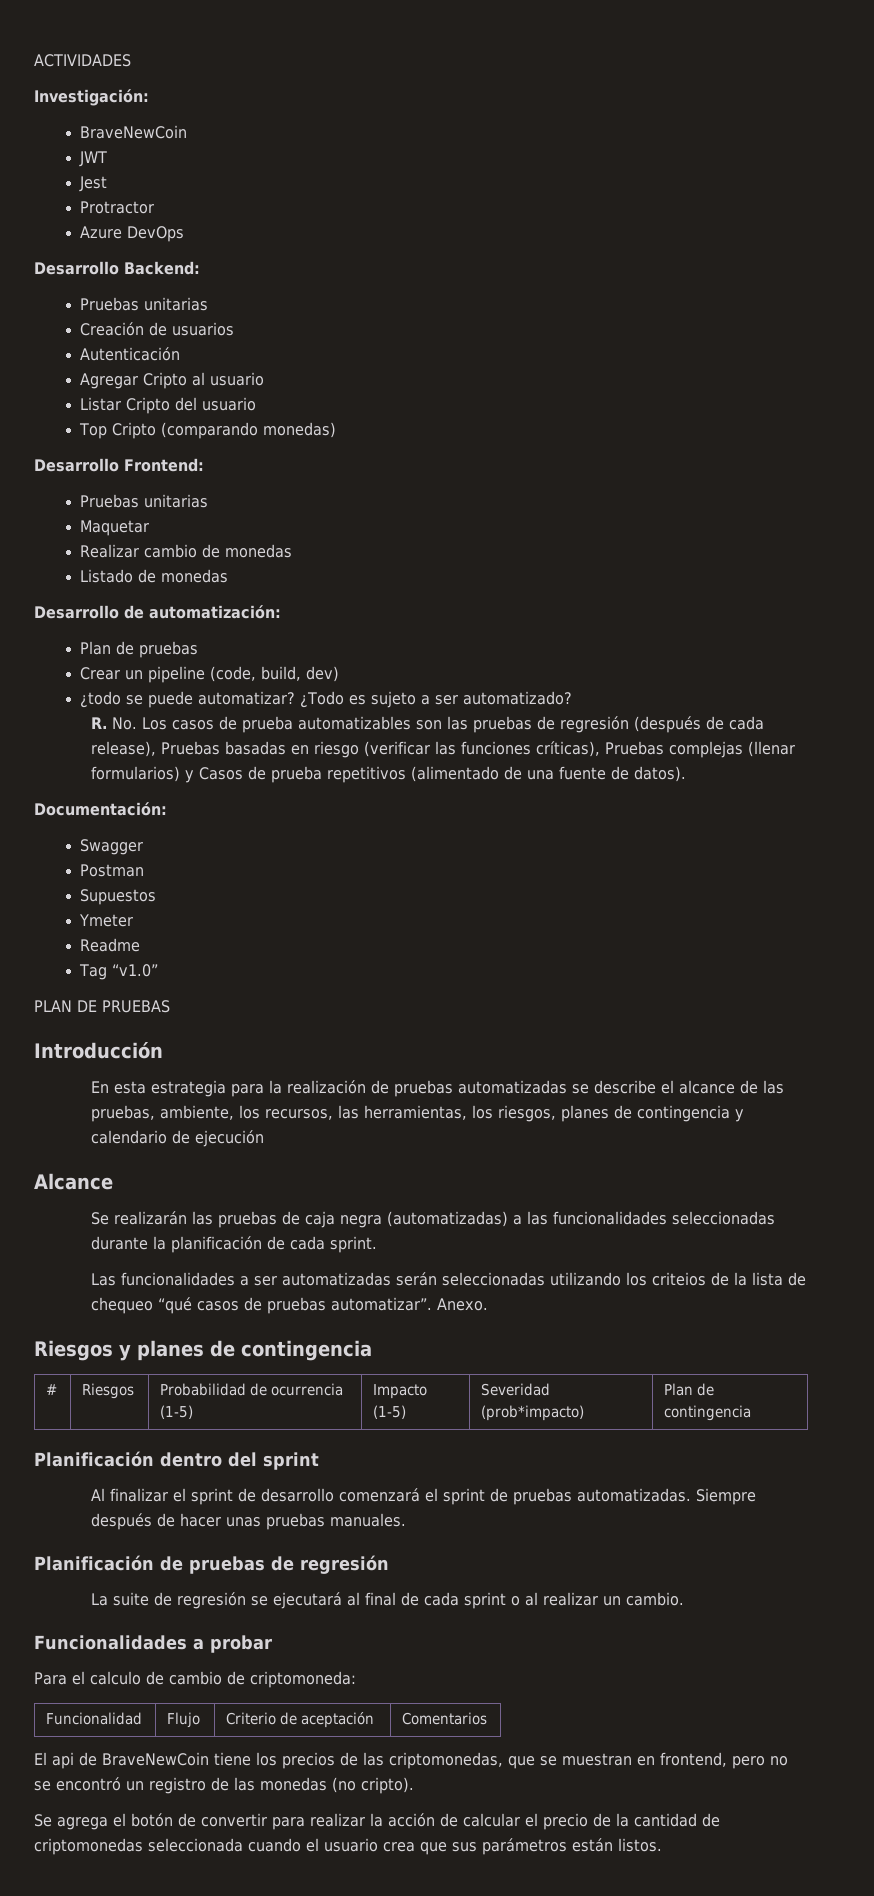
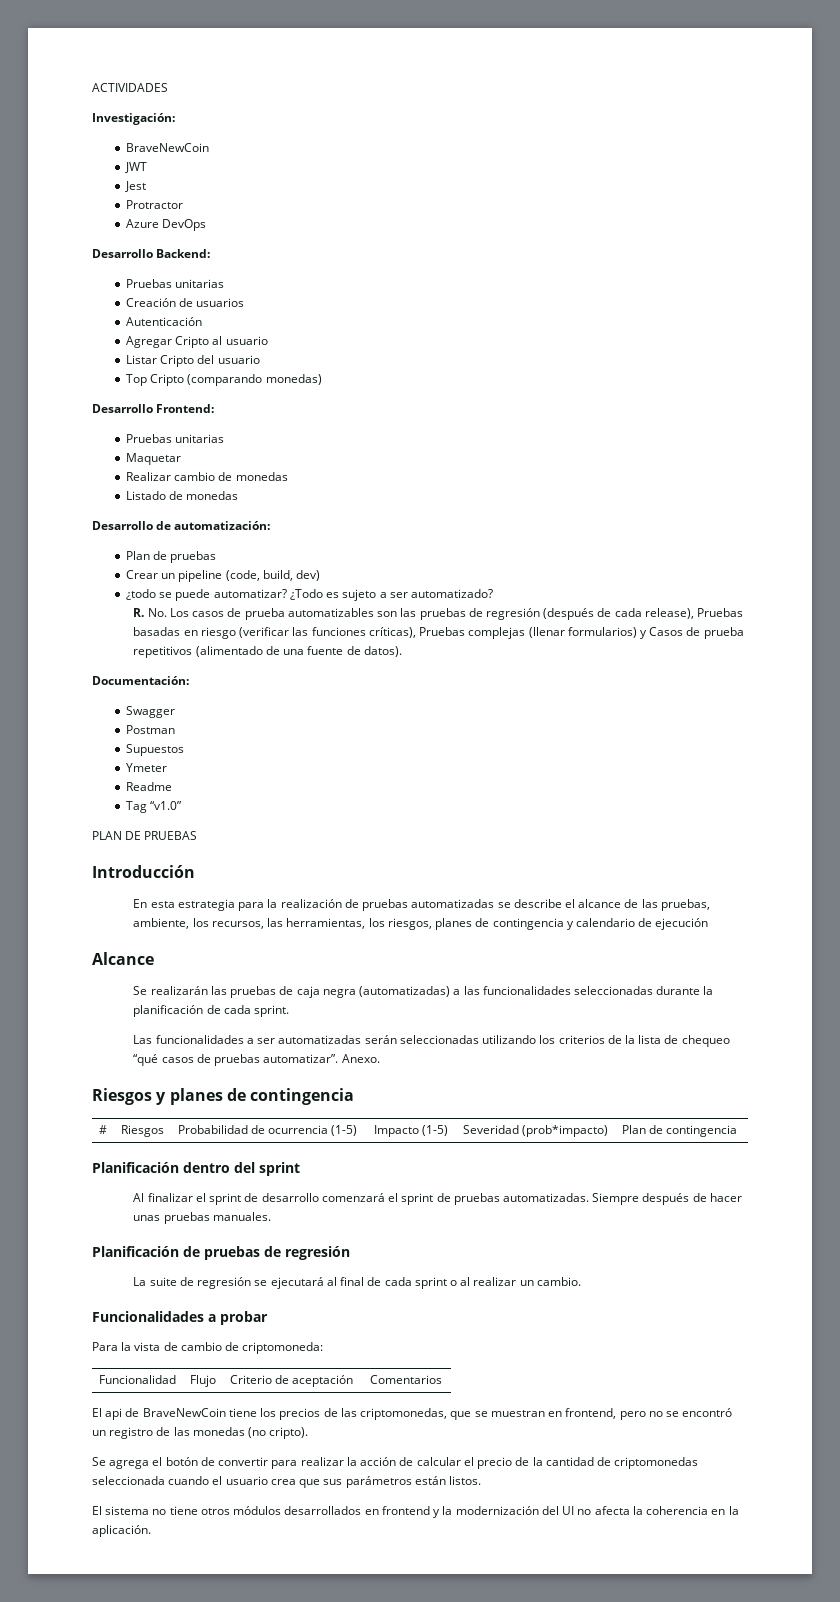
- Las funcionalidades a ser automatizadas serán seleccionadas utilizando los criteios de la lista de chequeo “qué casos de pruebas automatizar”.
+ Las funcionalidades a ser automatizadas serán seleccionadas utilizando los criterios de la lista de chequeo “qué casos de pruebas automatizar”.
- Para el calculo de cambio de criptomoneda:
+ Para la vista de cambio de criptomoneda:
+ El sistema no tiene otros módulos desarrollados en frontend y la modernización del UI no afecta la coherencia en la aplicación.

